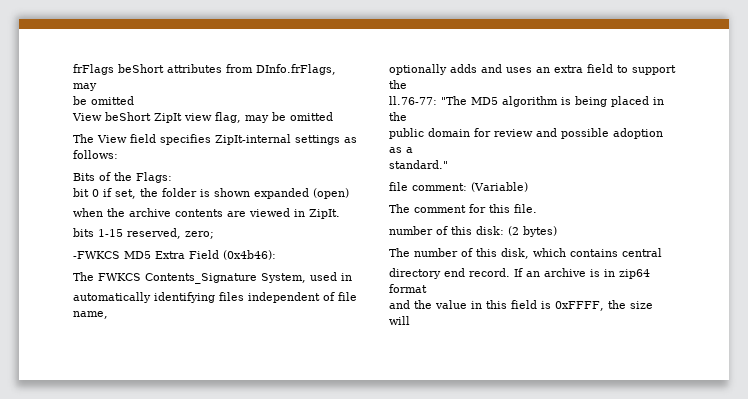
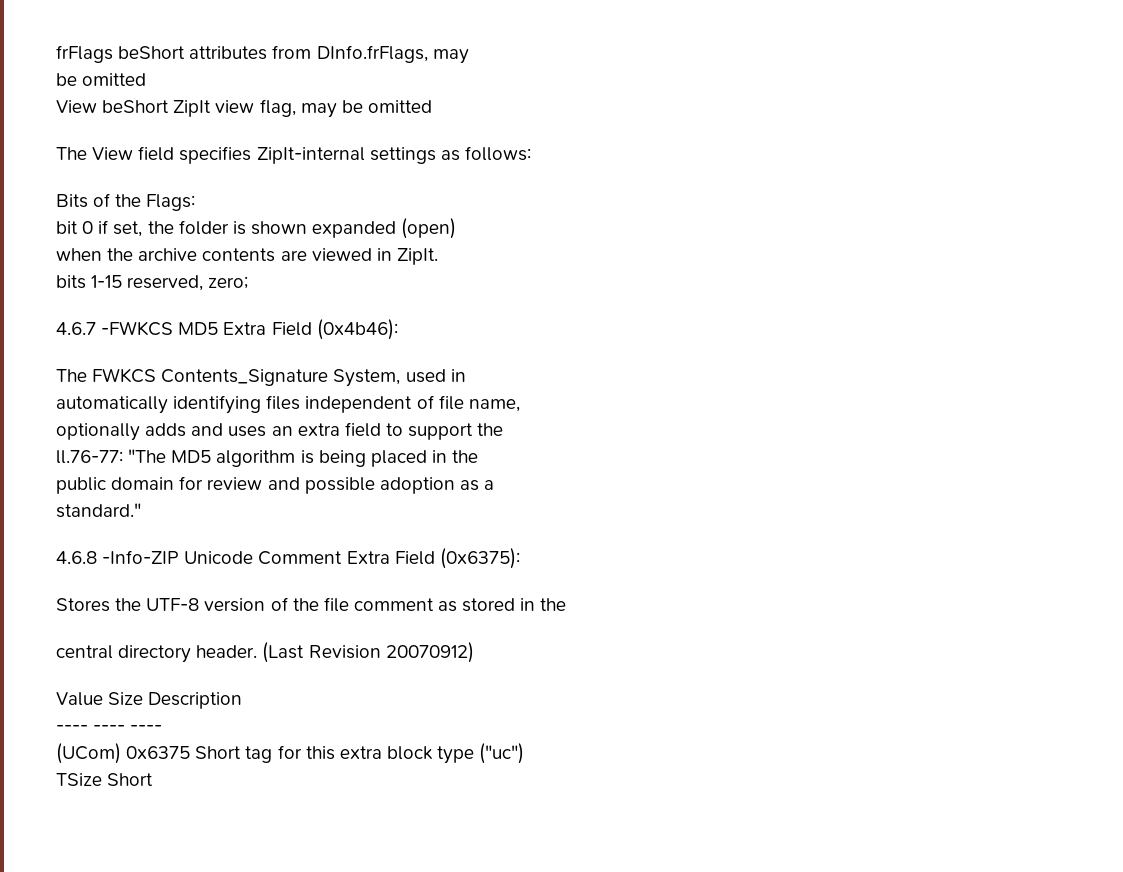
- -FWKCS MD5 Extra Field (0x4b46):
+ 4.6.7 -FWKCS MD5 Extra Field (0x4b46):
- file comment: (Variable)
- The comment for this file.
- number of this disk: (2 bytes)
- The number of this disk, which contains central
- directory end record. If an archive is in zip64 format
- and the value in this field is 0xFFFF, the size will
+ 4.6.8 -Info-ZIP Unicode Comment Extra Field (0x6375):
+ Stores the UTF-8 version of the file comment as stored in the
+ central directory header. (Last Revision 20070912)
+ Value Size Description
+ ---- ---- ----
+ (UCom) 0x6375 Short tag for this extra block type ("uc")
+ TSize Short

